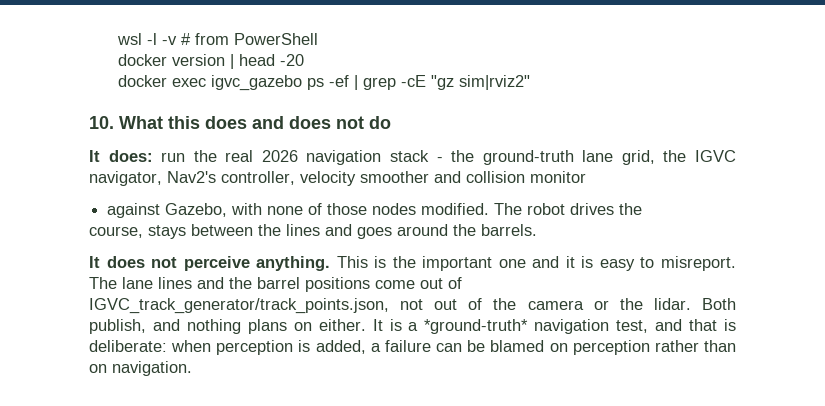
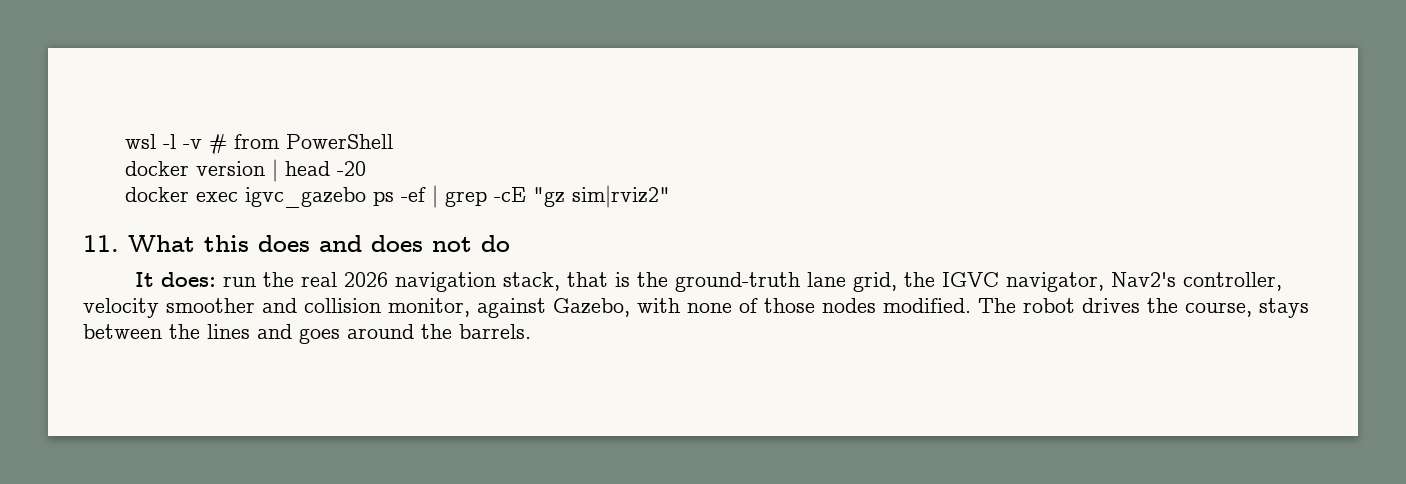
- 10. What this does and does not do
+ 11. What this does and does not do
- It does: run the real 2026 navigation stack - the ground-truth lane grid, the IGVC navigator, Nav2's controller, velocity smoother and collision monitor
- against Gazebo, with none of those nodes modified.
+ It does: run the real 2026 navigation stack, that is the ground-truth lane grid, the IGVC navigator, Nav2's controller, velocity smoother and collision monitor, against Gazebo, with none of those nodes modified.
- The robot drives the
- course, stays between the lines and goes around the barrels.
+ The robot drives the course, stays between the lines and goes around the barrels.
- It does not perceive anything. This is the important one and it is easy to misreport. The lane lines and the barrel positions come out of IGVC_track_generator/track_points.json, not out of the camera or the lidar. Both publish, and nothing plans on either. It is a *ground-truth* navigation test, and that is deliberate: when perception is added, a failure can be blamed on perception rather than on navigation.

